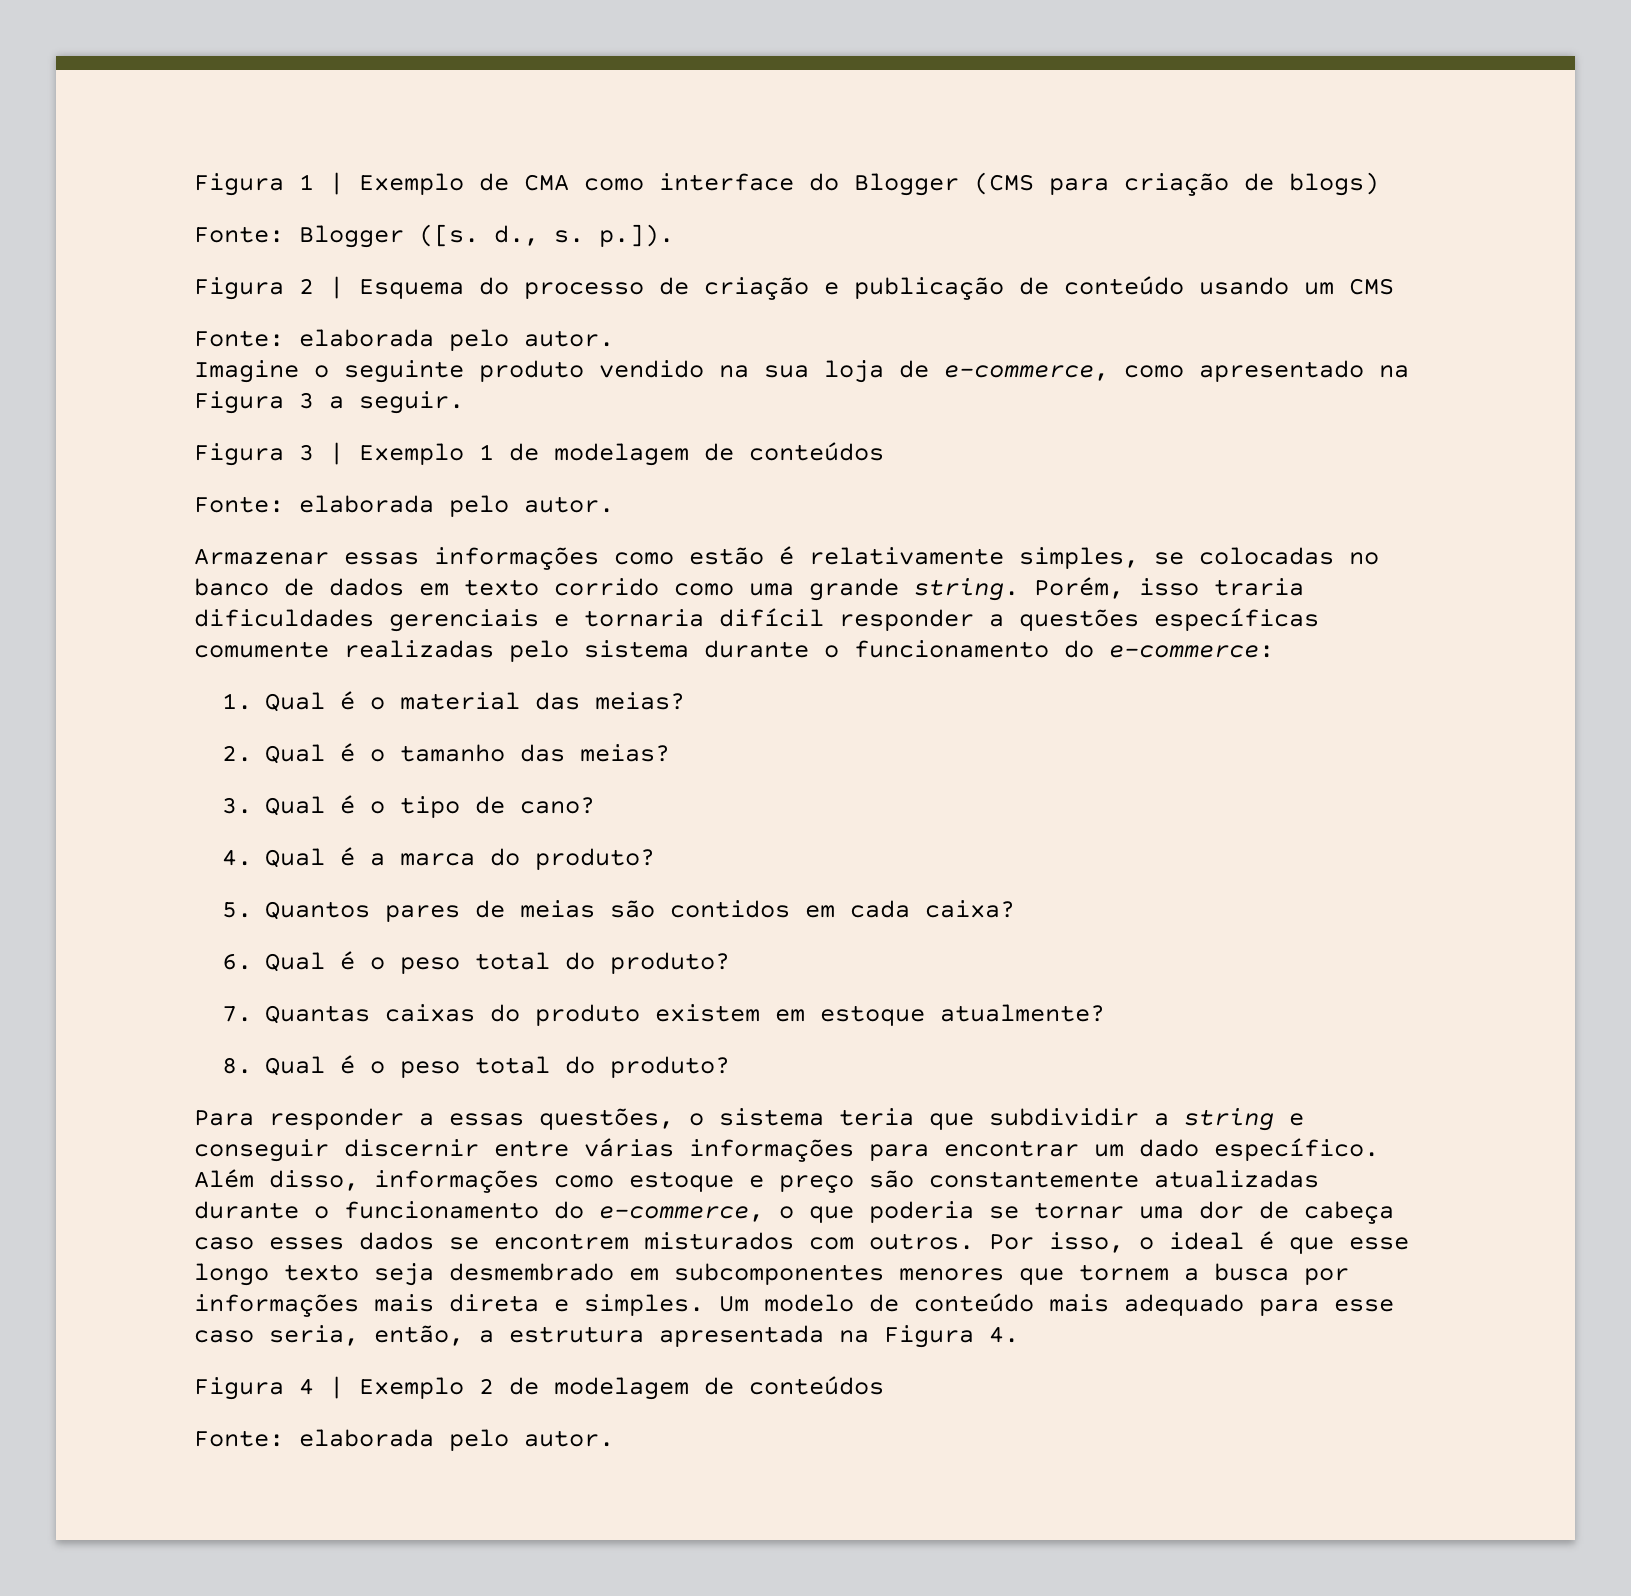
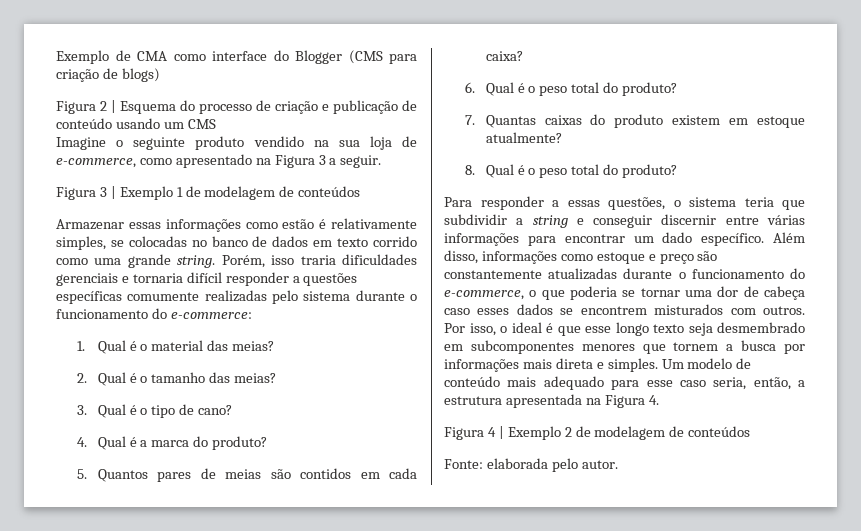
- Figura 1 | Exemplo de CMA como interface do Blogger (CMS para criação de blogs)
+ Exemplo de CMA como interface do Blogger (CMS para criação de blogs)
- Fonte: Blogger ([s. d., s. p.]).
  Figura 2 | Esquema do processo de criação e publicação de conteúdo usando um CMS
- Fonte: elaborada pelo autor.
  Figura 3 | Exemplo 1 de modelagem de conteúdos
- Fonte: elaborada pelo autor.

